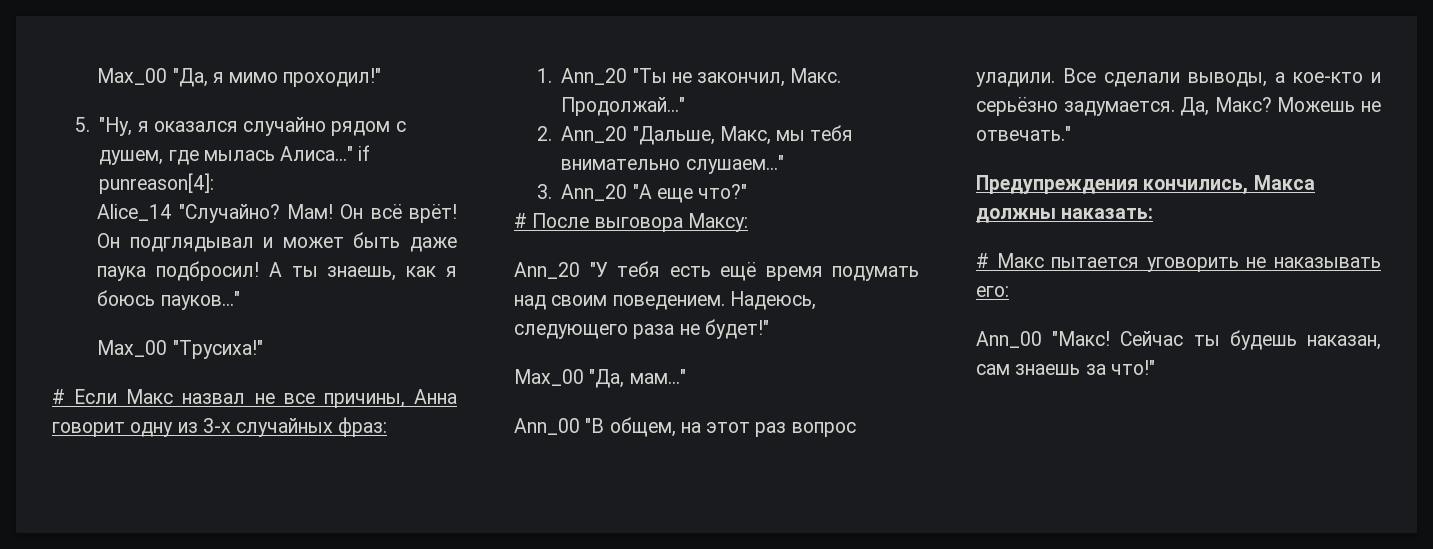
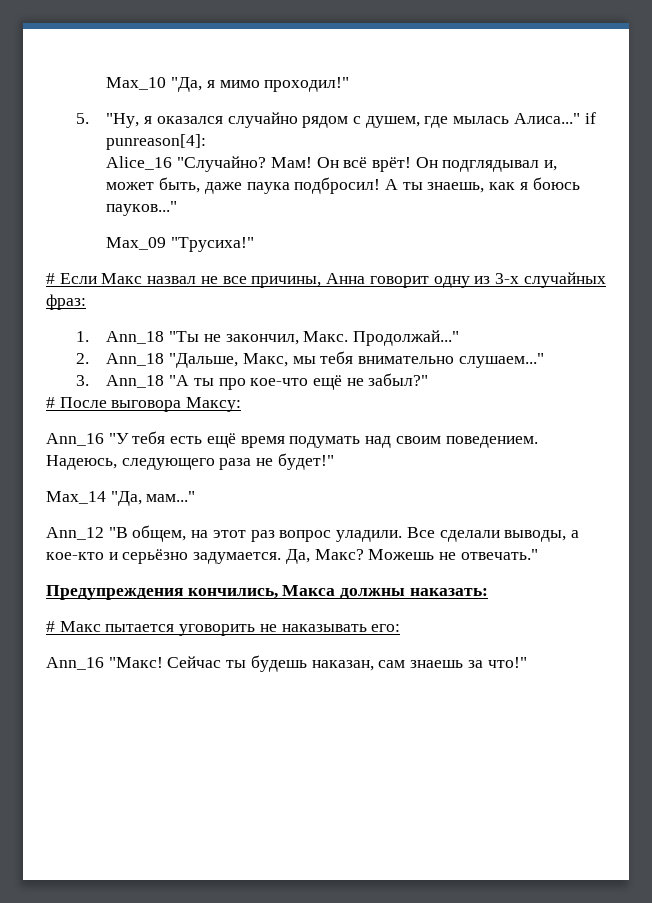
- Max_00 "Да, я мимо проходил!"
+ Max_10 "Да, я мимо проходил!"
- Alice_14 "Случайно?
+ Alice_16 "Случайно?
- Он подглядывал и может быть даже паука подбросил!
+ Он подглядывал и, может быть, даже паука подбросил!
- Max_00 "Трусиха!"
+ Max_09 "Трусиха!"
- 1. Ann_20 "Ты не закончил, Макс.
+ 1. Ann_18 "Ты не закончил, Макс.
- 2. Ann_20 "Дальше, Макс, мы тебя внимательно слушаем..."
+ 2. Ann_18 "Дальше, Макс, мы тебя внимательно слушаем..."
- 3. Ann_20 "А еще что?"
+ 3. Ann_18 "А ты про кое-что ещё не забыл?"
- Ann_20 "У тебя есть ещё время подумать над своим поведением.
+ Ann_16 "У тебя есть ещё время подумать над своим поведением.
- Max_00 "Да, мам..."
+ Max_14 "Да, мам..."
- Ann_00 "В общем, на этот раз вопрос уладили.
+ Ann_12 "В общем, на этот раз вопрос уладили.
- Ann_00 "Макс!
+ Ann_16 "Макс!

